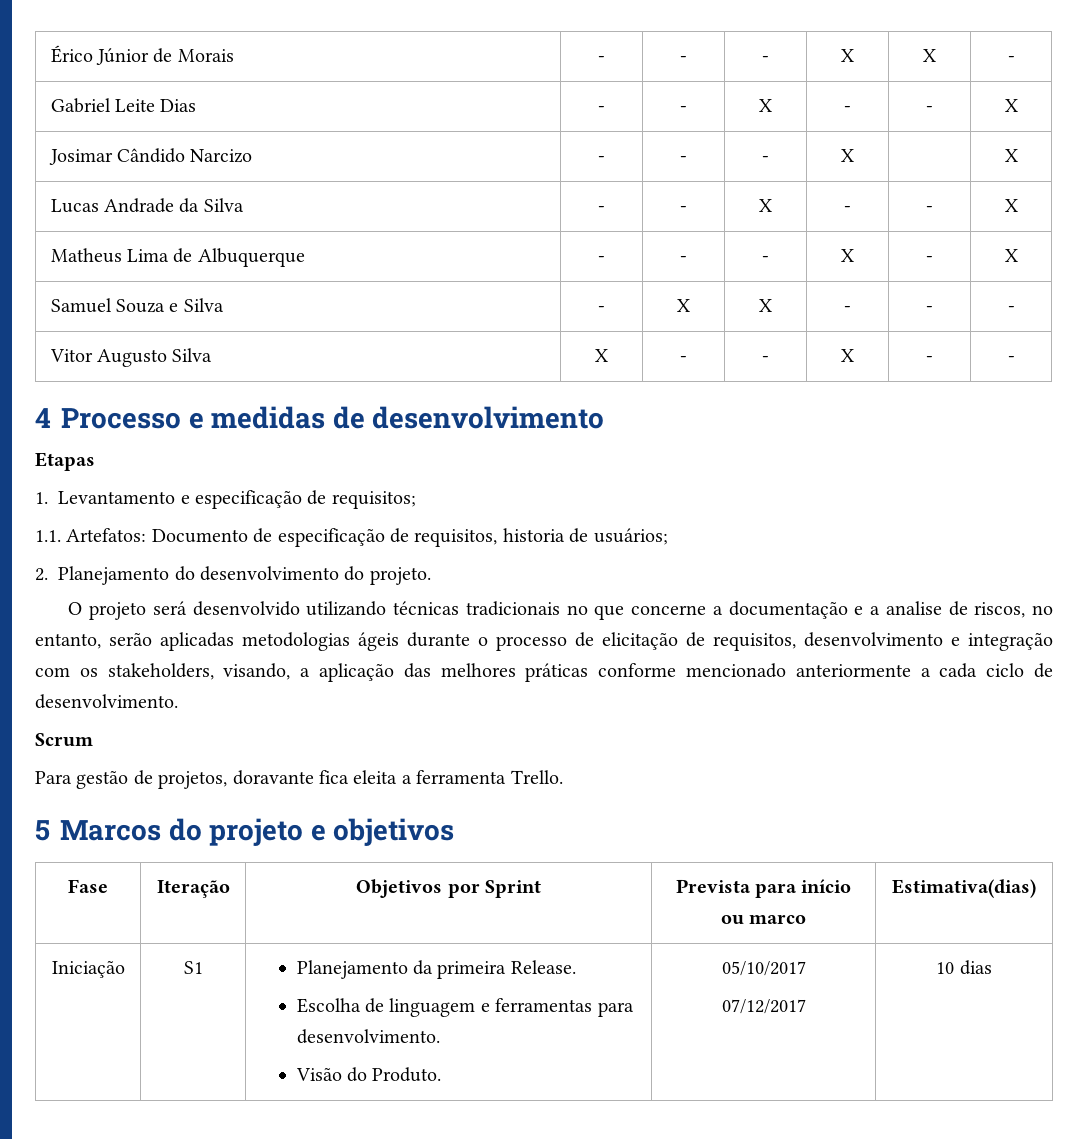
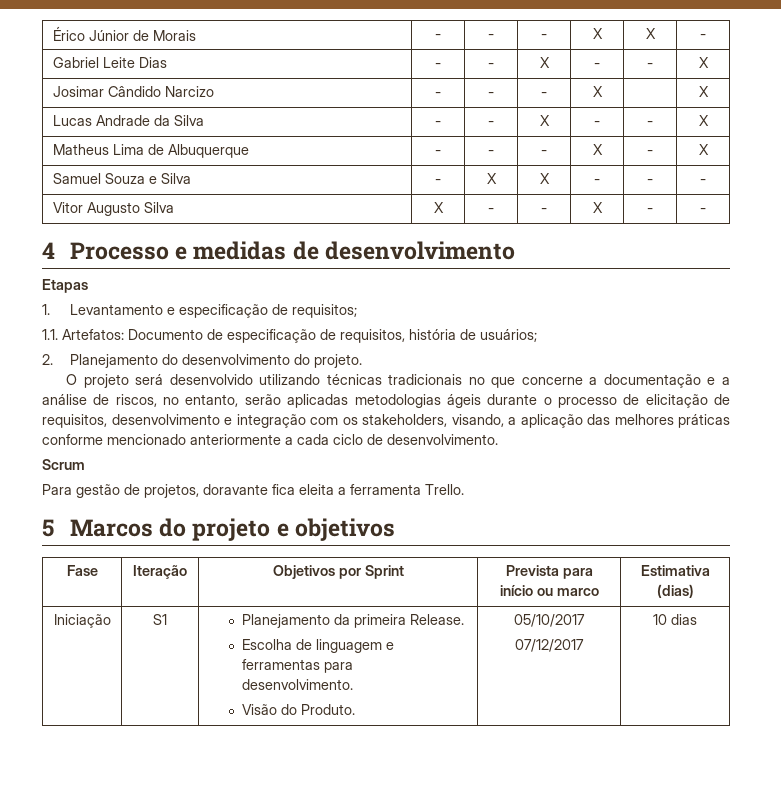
- 1.1. Artefatos: Documento de especificação de requisitos, historia de usuários;
+ 1.1. Artefatos: Documento de especificação de requisitos, história de usuários;
- O projeto será desenvolvido utilizando técnicas tradicionais no que concerne a documentação e a analise de riscos, no entanto, serão aplicadas metodologias ágeis durante o processo de elicitação de requisitos, desenvolvimento e integração com os stakeholders, visando, a aplicação das melhores práticas conforme mencionado anteriormente a cada ciclo de desenvolvimento.
+ O projeto será desenvolvido utilizando técnicas tradicionais no que concerne a documentação e a análise de riscos, no entanto, serão aplicadas metodologias ágeis durante o processo de elicitação de requisitos, desenvolvimento e integração com os stakeholders, visando, a aplicação das melhores práticas conforme mencionado anteriormente a cada ciclo de desenvolvimento.
- Fase | Iteração | Objetivos por Sprint | Prevista para início ou marco | Estimativa(dias)
+ Fase | Iteração | Objetivos por Sprint | Prevista para início ou marco | Estimativa (dias)

